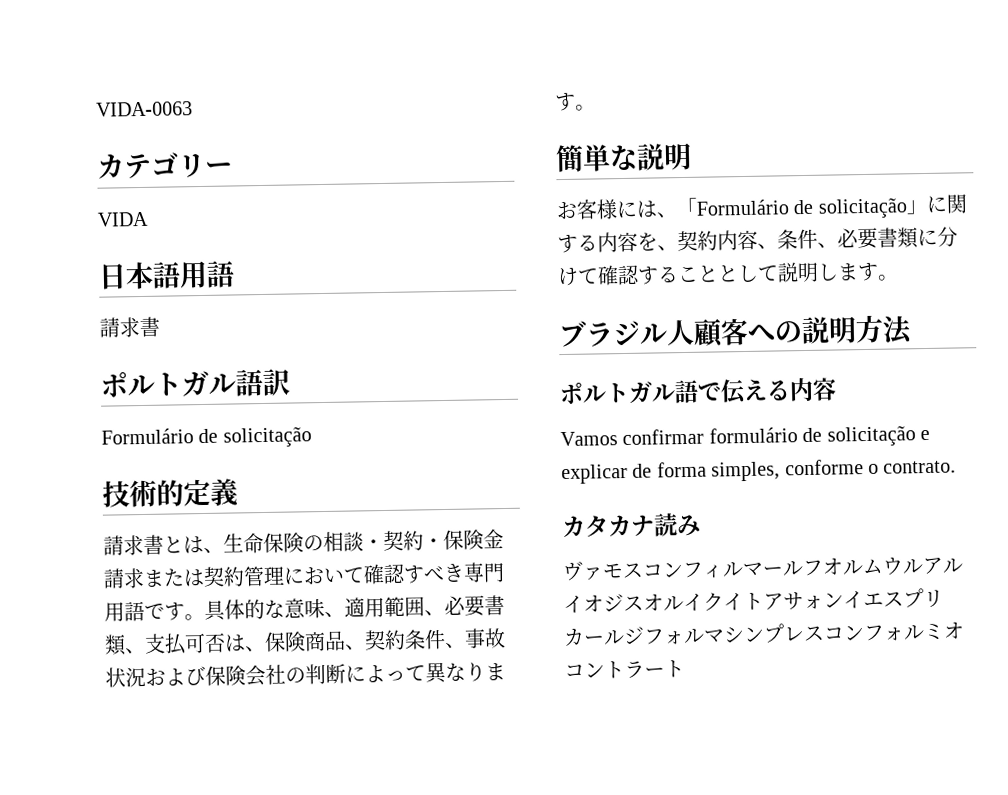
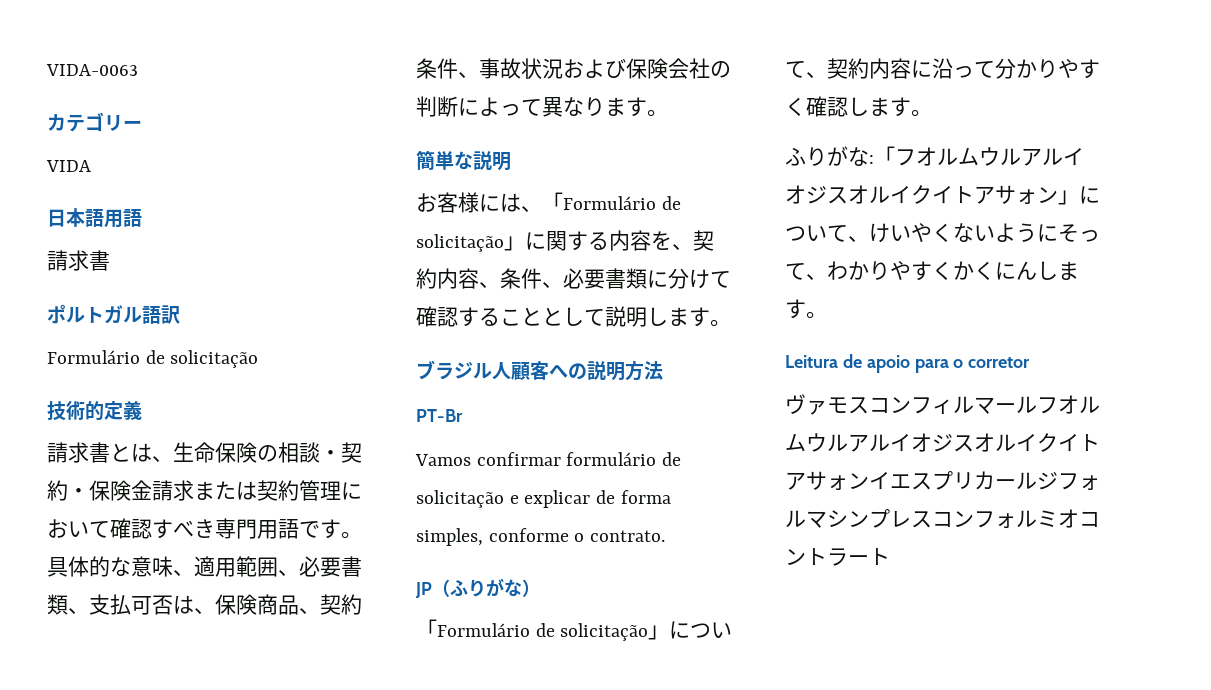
- ポルトガル語で伝える内容
+ PT-Br
- カタカナ読み
+ JP（ふりがな）
+ 「Formulário de solicitação」について、契約内容に沿って分かりやすく確認します。
+ ふりがな:「フオルムウルアルイオジスオルイクイトアサォン」について、けいやくないようにそって、わかりやすくかくにんします。
+ Leitura de apoio para o corretor

